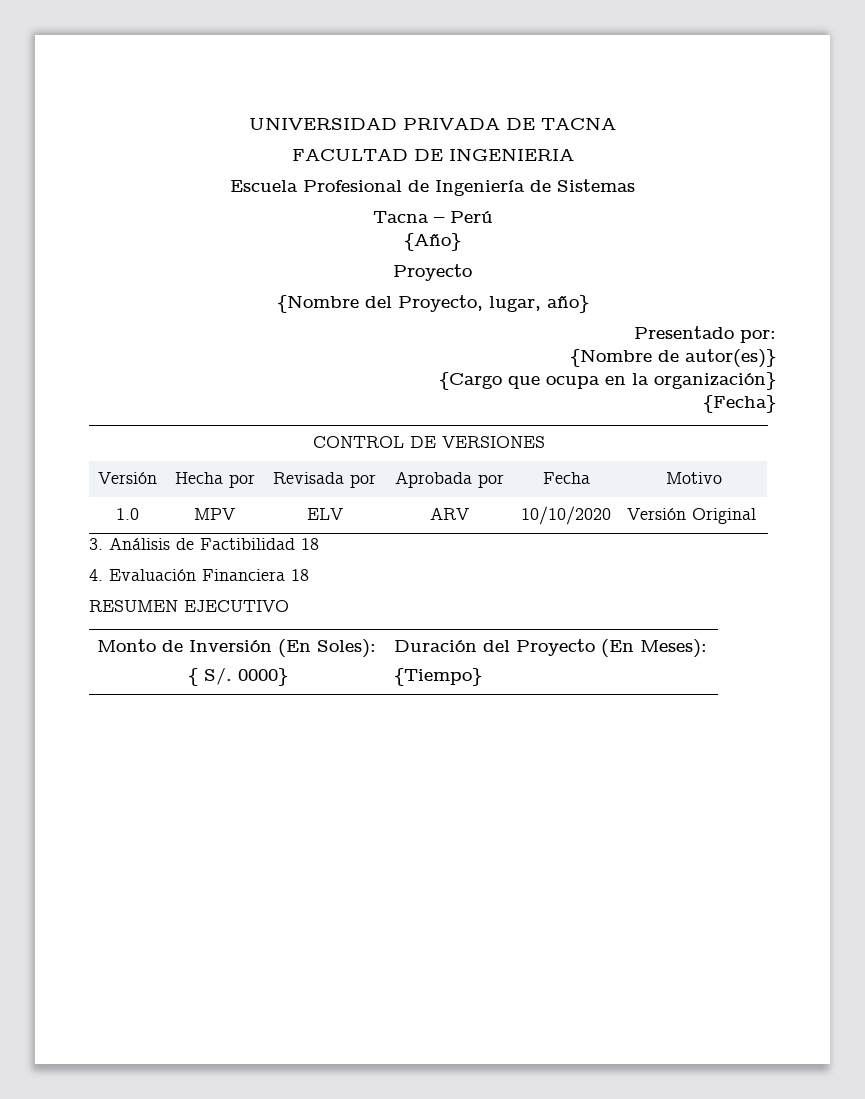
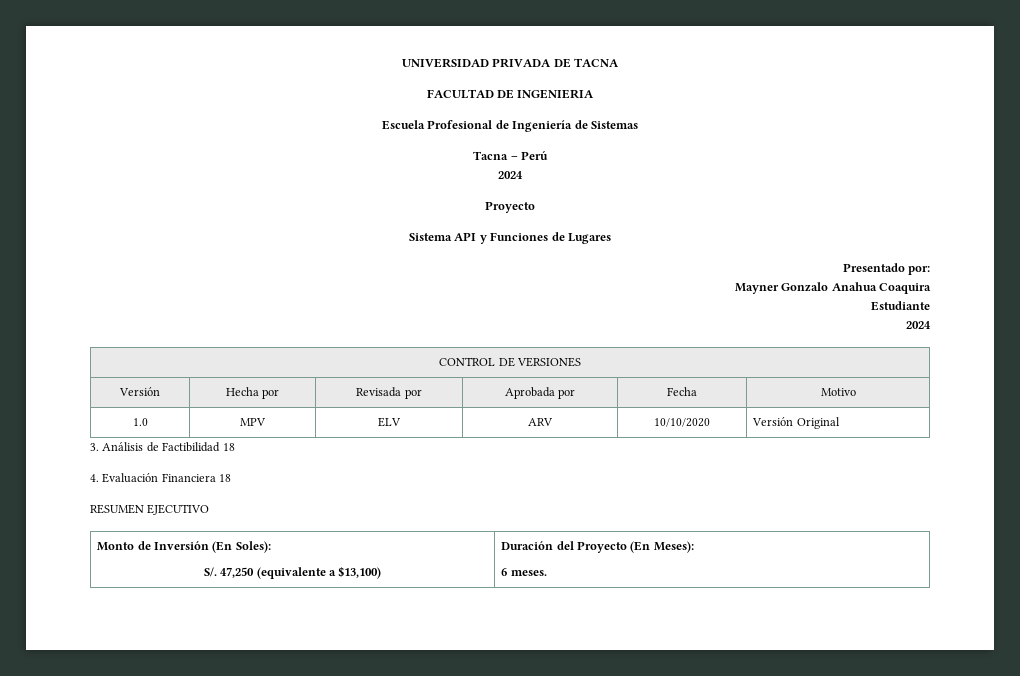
  Tacna – Perú
- {Año}
+ 2024
- {Nombre del Proyecto, lugar, año}
+ Sistema API y Funciones de Lugares
  Presentado por:
- {Nombre de autor(es)}
- {Cargo que ocupa en la organización}
- {Fecha}
+ Mayner Gonzalo Anahua Coaquira
+ Estudiante
+ 2024
  Monto de Inversión (En Soles):
- { S/. 0000} | Duración del Proyecto (En Meses):
- {Tiempo}
+ S/. 47,250 (equivalente a $13,100) | Duración del Proyecto (En Meses):
+ 6 meses.

